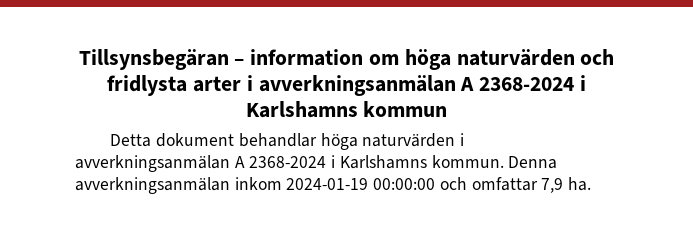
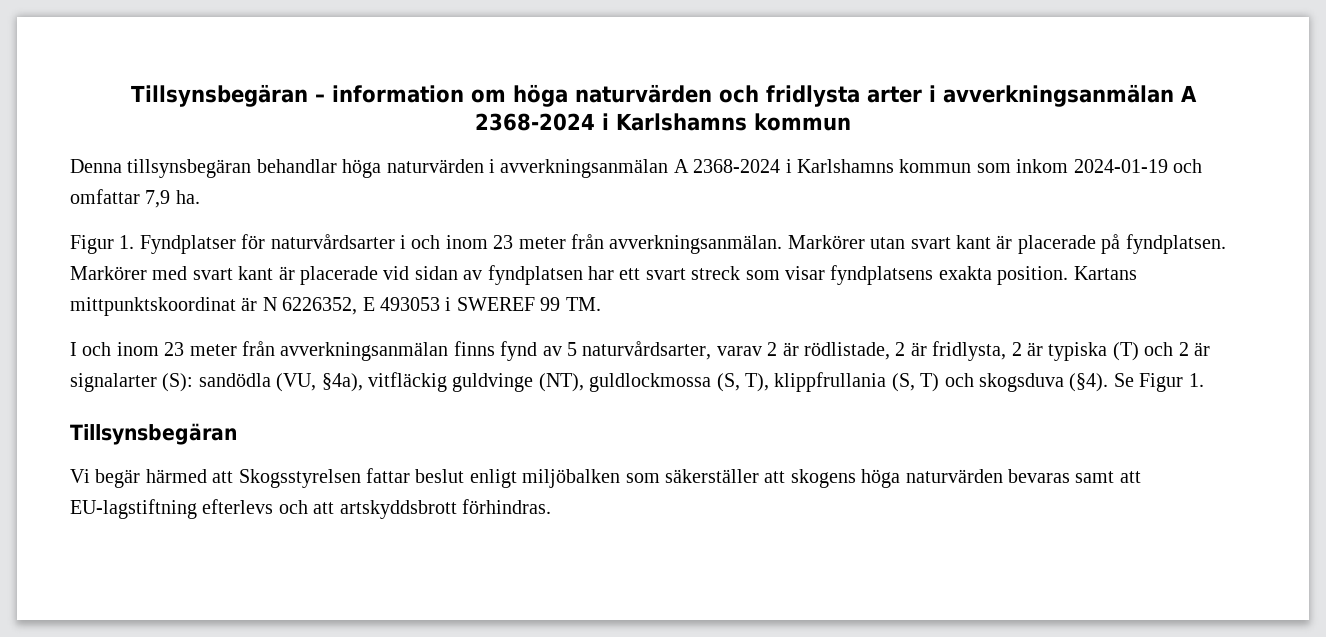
- Detta dokument behandlar höga naturvärden i avverkningsanmälan A 2368-2024 i Karlshamns kommun. Denna avverkningsanmälan inkom 2024-01-19 00:00:00 och omfattar 7,9 ha.
+ Denna tillsynsbegäran behandlar höga naturvärden i avverkningsanmälan A 2368-2024 i Karlshamns kommun som inkom 2024-01-19 och omfattar 7,9 ha.
+ Figur 1. Fyndplatser för naturvårdsarter i och inom 23 meter från avverkningsanmälan. Markörer utan svart kant är placerade på fyndplatsen. Markörer med svart kant är placerade vid sidan av fyndplatsen har ett svart streck som visar fyndplatsens exakta position. Kartans mittpunktskoordinat är N 6226352, E 493053 i SWEREF 99 TM.
+ I och inom 23 meter från avverkningsanmälan finns fynd av 5 naturvårdsarter, varav 2 är rödlistade, 2 är fridlysta, 2 är typiska (T) och 2 är signalarter (S): sandödla (VU, §4a), vitfläckig guldvinge (NT), guldlockmossa (S, T), klippfrullania (S, T) och skogsduva (§4). Se Figur 1.
+ Tillsynsbegäran
+ Vi begär härmed att Skogsstyrelsen fattar beslut enligt miljöbalken som säkerställer att skogens höga naturvärden bevaras samt att EU-lagstiftning efterlevs och att artskyddsbrott förhindras.

